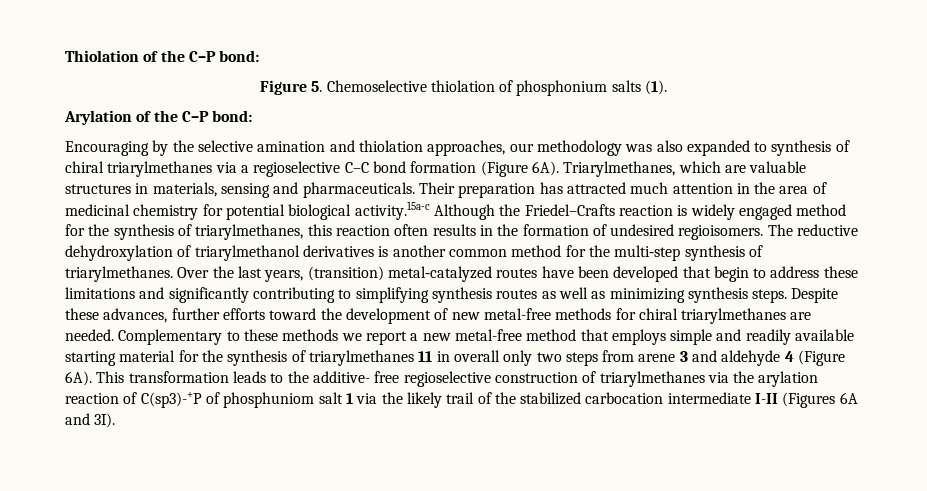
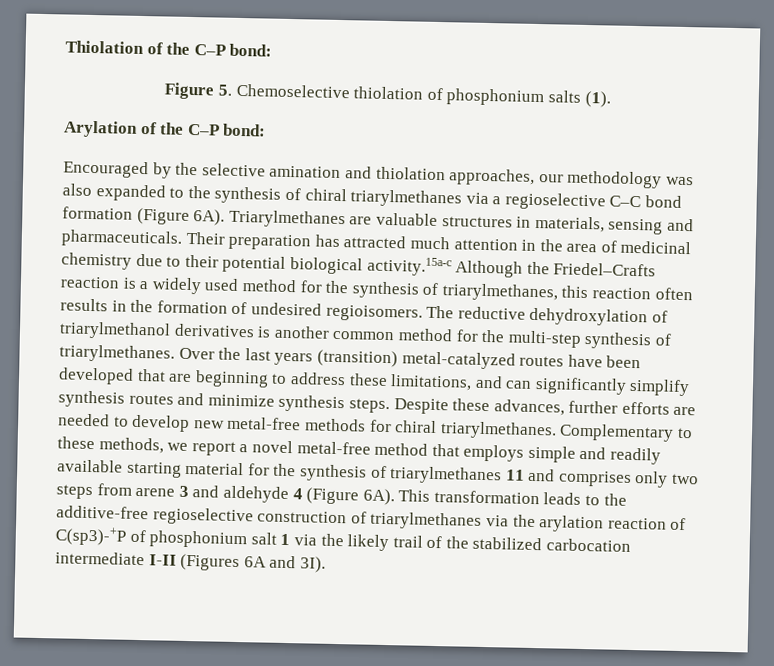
- Encouraging by the selective amination and thiolation approaches, our methodology was also expanded to synthesis of chiral triarylmethanes via a regioselective C–C bond formation (Figure 6A).
+ Encouraged by the selective amination and thiolation approaches, our methodology was also expanded to the synthesis of chiral triarylmethanes via a regioselective C–C bond formation (Figure 6A).
- Triarylmethanes, which are valuable structures in materials, sensing and pharmaceuticals.
+ Triarylmethanes are valuable structures in materials, sensing and pharmaceuticals.
- Their preparation has attracted much attention in the area of medicinal chemistry for potential biological activity.15a-c Although the Friedel–Crafts reaction is widely engaged method for the synthesis of triarylmethanes, this reaction often results in the formation of undesired regioisomers.
+ Their preparation has attracted much attention in the area of medicinal chemistry due to their potential biological activity.15a-c Although the Friedel–Crafts reaction is a widely used method for the synthesis of triarylmethanes, this reaction often results in the formation of undesired regioisomers.
- Over the last years, (transition) metal‐catalyzed routes have been developed that begin to address these limitations and significantly contributing to simplifying synthesis routes as well as minimizing synthesis steps.
+ Over the last years (transition) metal‐catalyzed routes have been developed that are beginning to address these limitations, and can significantly simplify synthesis routes and minimize synthesis steps.
- Despite these advances, further efforts toward the development of new metal-free methods for chiral triarylmethanes are needed.
+ Despite these advances, further efforts are needed to develop new metal-free methods for chiral triarylmethanes.
- Complementary to these methods we report a new metal-free method that employs simple and readily available starting material for the synthesis of triarylmethanes 11 in overall only two steps from arene 3 and aldehyde 4 (Figure 6A).
+ Complementary to these methods, we report a novel metal-free method that employs simple and readily available starting material for the synthesis of triarylmethanes 11 and comprises only two steps from arene 3 and aldehyde 4 (Figure 6A).
- This transformation leads to the additive- free regioselective construction of triarylmethanes via the arylation reaction of C(sp3)-+P of phosphuniom salt 1 via the likely trail of the stabilized carbocation intermediate I-II (Figures 6A and 3I).
+ This transformation leads to the additive-free regioselective construction of triarylmethanes via the arylation reaction of C(sp3)-+P of phosphonium salt 1 via the likely trail of the stabilized carbocation intermediate I-II (Figures 6A and 3I).

